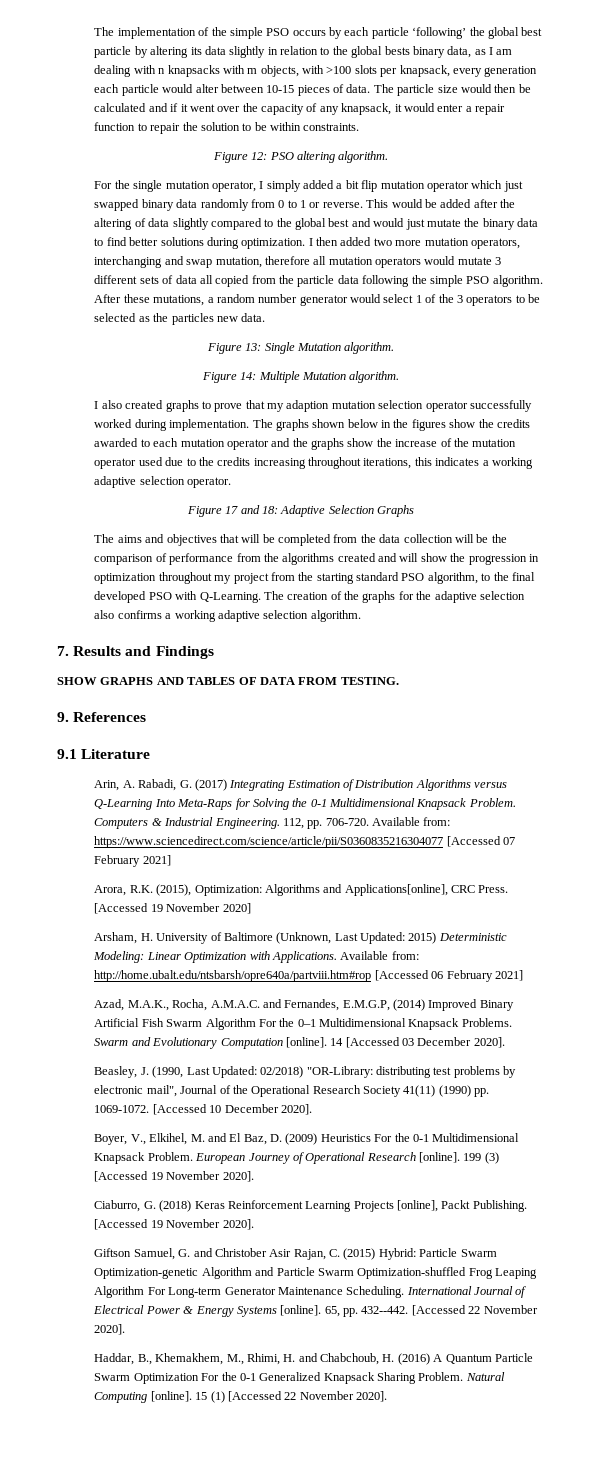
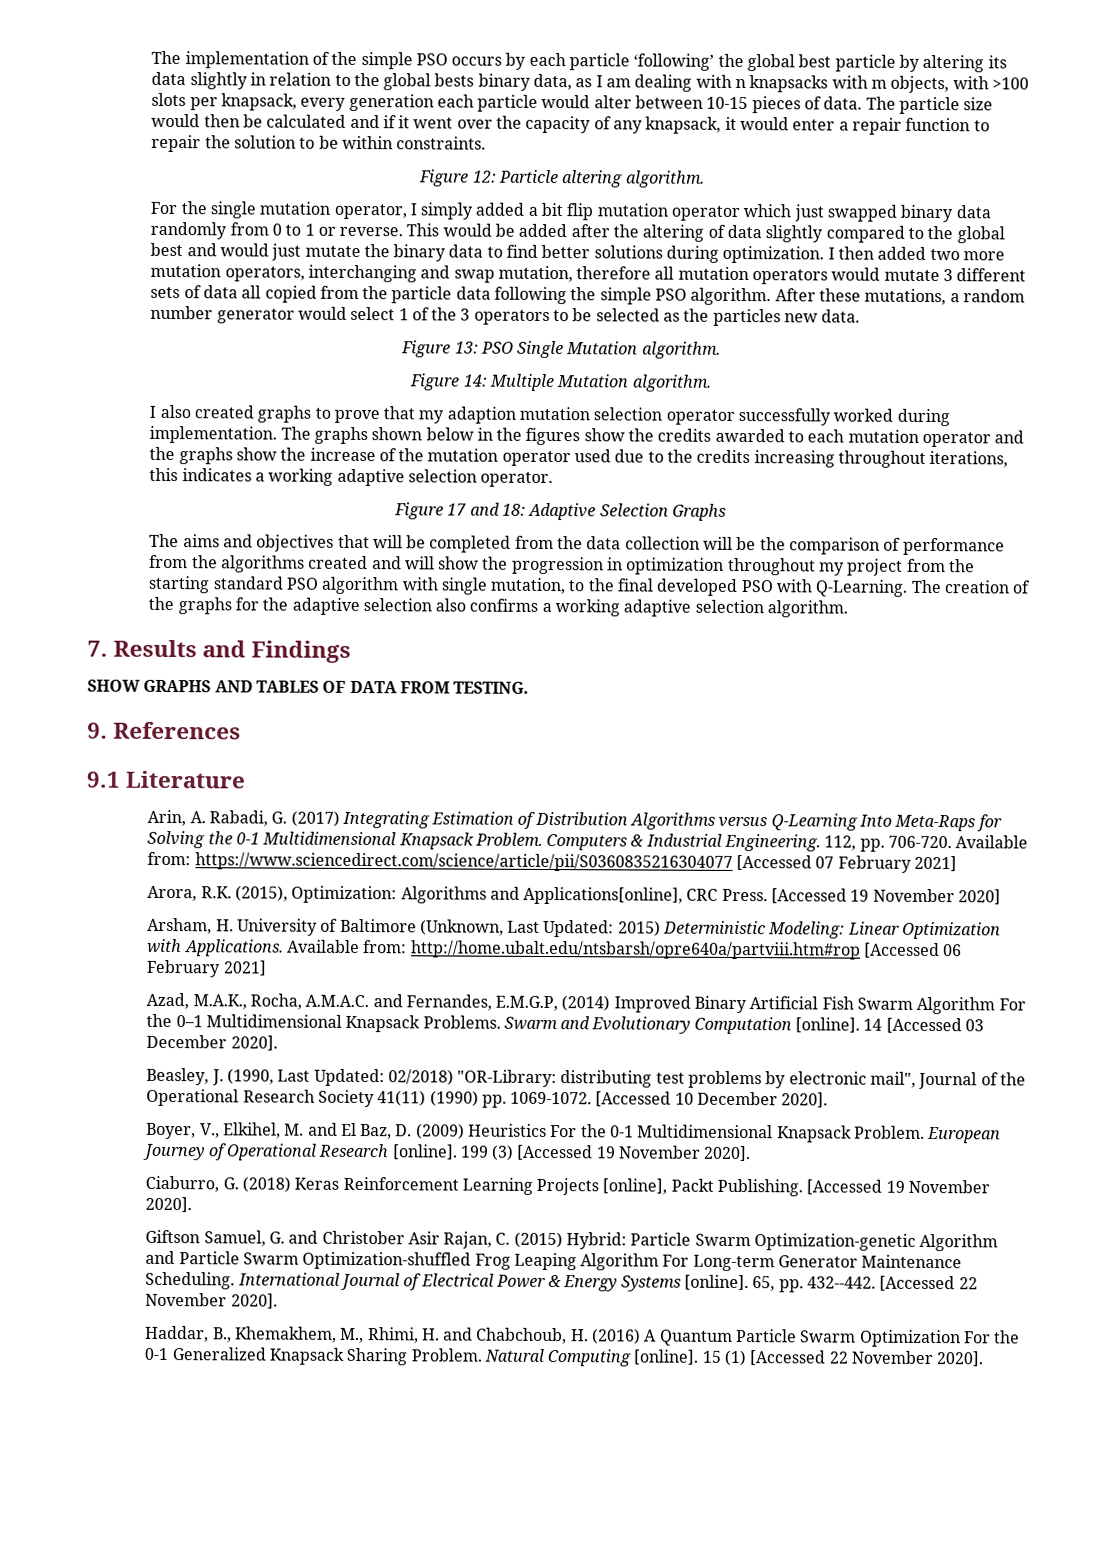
- Figure 12: PSO altering algorithm.
+ Figure 12: Particle altering algorithm.
- Figure 13: Single Mutation algorithm.
+ Figure 13: PSO Single Mutation algorithm.
- The aims and objectives that will be completed from the data collection will be the comparison of performance from the algorithms created and will show the progression in optimization throughout my project from the starting standard PSO algorithm, to the final developed PSO with Q-Learning.
+ The aims and objectives that will be completed from the data collection will be the comparison of performance from the algorithms created and will show the progression in optimization throughout my project from the starting standard PSO algorithm with single mutation, to the final developed PSO with Q-Learning.

